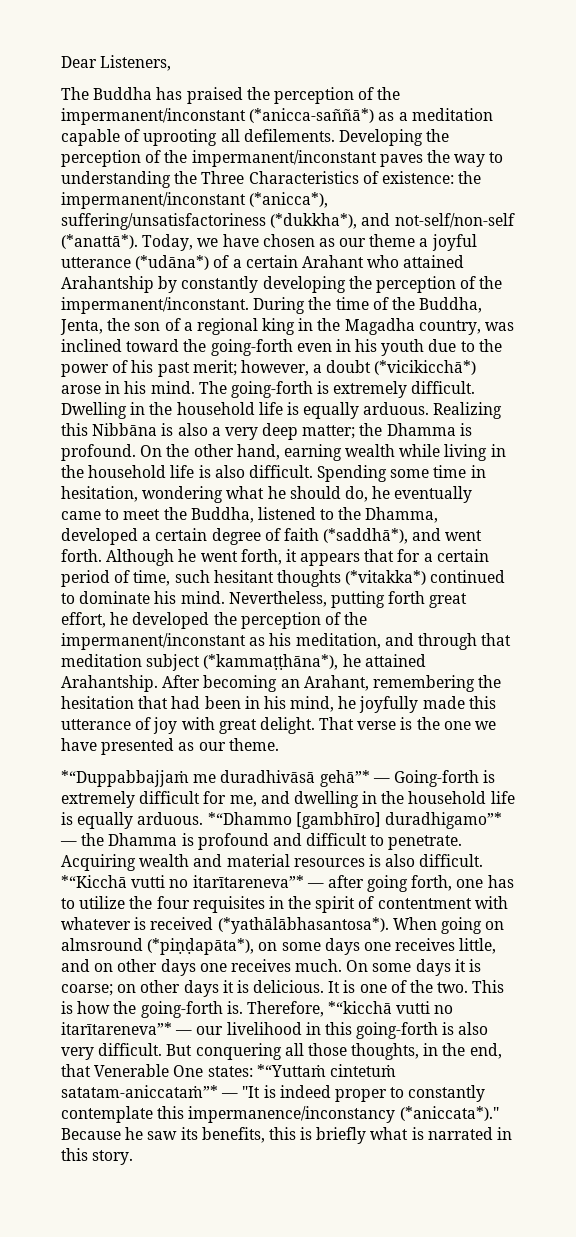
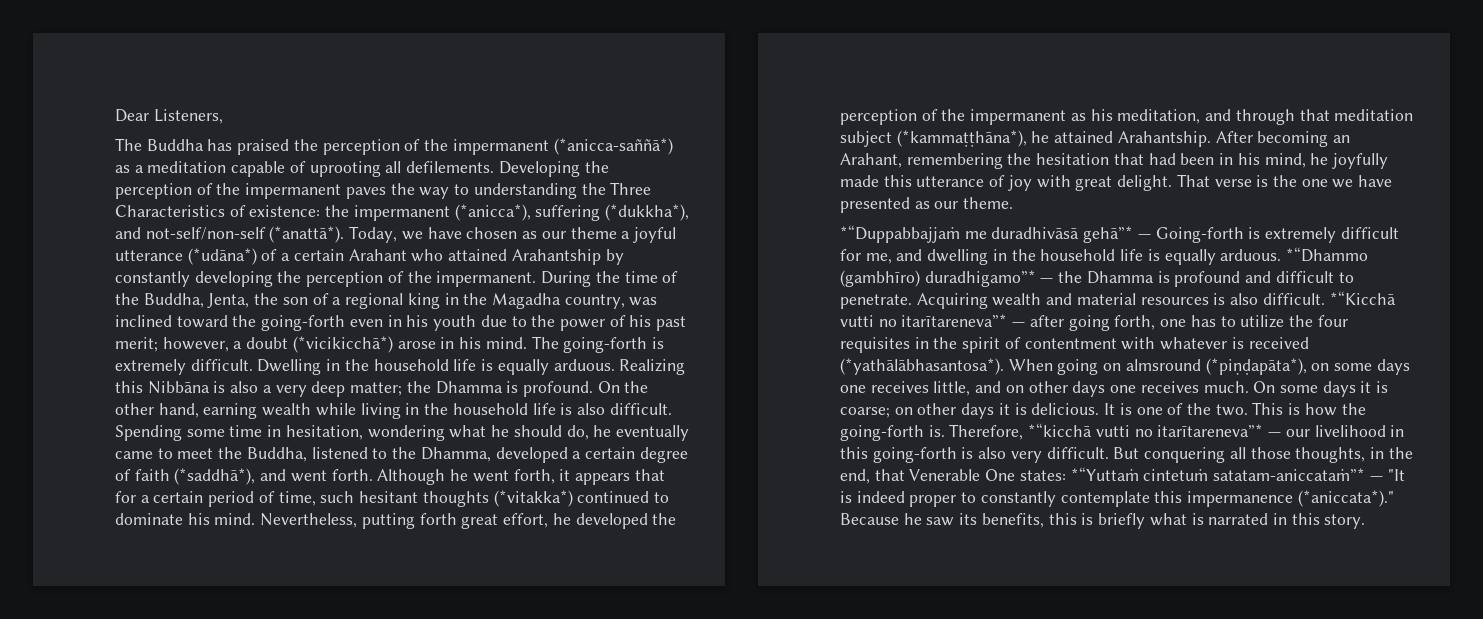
- The Buddha has praised the perception of the impermanent/inconstant (*anicca-saññā*) as a meditation capable of uprooting all defilements.
+ The Buddha has praised the perception of the impermanent (*anicca-saññā*) as a meditation capable of uprooting all defilements.
- Developing the perception of the impermanent/inconstant paves the way to understanding the Three Characteristics of existence: the impermanent/inconstant (*anicca*), suffering/unsatisfactoriness (*dukkha*), and not-self/non-self (*anattā*).
+ Developing the perception of the impermanent paves the way to understanding the Three Characteristics of existence: the impermanent (*anicca*), suffering (*dukkha*), and not-self/non-self (*anattā*).
- Today, we have chosen as our theme a joyful utterance (*udāna*) of a certain Arahant who attained Arahantship by constantly developing the perception of the impermanent/inconstant.
+ Today, we have chosen as our theme a joyful utterance (*udāna*) of a certain Arahant who attained Arahantship by constantly developing the perception of the impermanent.
- Nevertheless, putting forth great effort, he developed the perception of the impermanent/inconstant as his meditation, and through that meditation subject (*kammaṭṭhāna*), he attained Arahantship.
+ Nevertheless, putting forth great effort, he developed the perception of the impermanent as his meditation, and through that meditation subject (*kammaṭṭhāna*), he attained Arahantship.
- *“Dhammo [gambhīro] duradhigamo”* — the Dhamma is profound and difficult to penetrate.
+ *“Dhammo (gambhīro) duradhigamo”* — the Dhamma is profound and difficult to penetrate.
- But conquering all those thoughts, in the end, that Venerable One states: *“Yuttaṁ cintetuṁ satatam-aniccataṁ”* — "It is indeed proper to constantly contemplate this impermanence/inconstancy (*aniccata*)."
+ But conquering all those thoughts, in the end, that Venerable One states: *“Yuttaṁ cintetuṁ satatam-aniccataṁ”* — "It is indeed proper to constantly contemplate this impermanence (*aniccata*)."

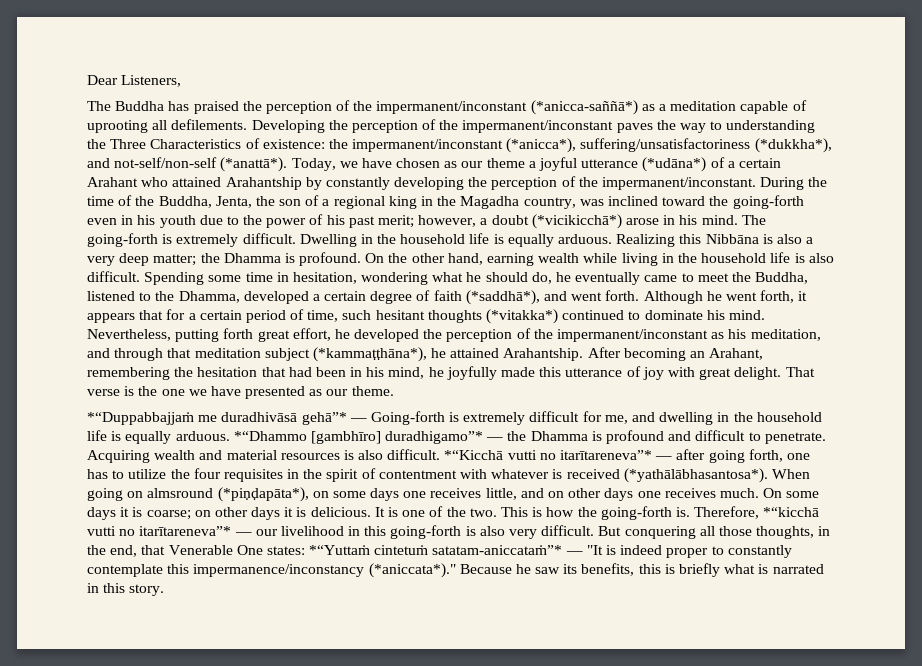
- The Buddha has praised the perception of the impermanent (*anicca-saññā*) as a meditation capable of uprooting all defilements.
+ The Buddha has praised the perception of the impermanent/inconstant (*anicca-saññā*) as a meditation capable of uprooting all defilements.
- Developing the perception of the impermanent paves the way to understanding the Three Characteristics of existence: the impermanent (*anicca*), suffering (*dukkha*), and not-self/non-self (*anattā*).
+ Developing the perception of the impermanent/inconstant paves the way to understanding the Three Characteristics of existence: the impermanent/inconstant (*anicca*), suffering/unsatisfactoriness (*dukkha*), and not-self/non-self (*anattā*).
- Today, we have chosen as our theme a joyful utterance (*udāna*) of a certain Arahant who attained Arahantship by constantly developing the perception of the impermanent.
+ Today, we have chosen as our theme a joyful utterance (*udāna*) of a certain Arahant who attained Arahantship by constantly developing the perception of the impermanent/inconstant.
- Nevertheless, putting forth great effort, he developed the perception of the impermanent as his meditation, and through that meditation subject (*kammaṭṭhāna*), he attained Arahantship.
+ Nevertheless, putting forth great effort, he developed the perception of the impermanent/inconstant as his meditation, and through that meditation subject (*kammaṭṭhāna*), he attained Arahantship.
- *“Dhammo (gambhīro) duradhigamo”* — the Dhamma is profound and difficult to penetrate.
+ *“Dhammo [gambhīro] duradhigamo”* — the Dhamma is profound and difficult to penetrate.
- But conquering all those thoughts, in the end, that Venerable One states: *“Yuttaṁ cintetuṁ satatam-aniccataṁ”* — "It is indeed proper to constantly contemplate this impermanence (*aniccata*)."
+ But conquering all those thoughts, in the end, that Venerable One states: *“Yuttaṁ cintetuṁ satatam-aniccataṁ”* — "It is indeed proper to constantly contemplate this impermanence/inconstancy (*aniccata*)."

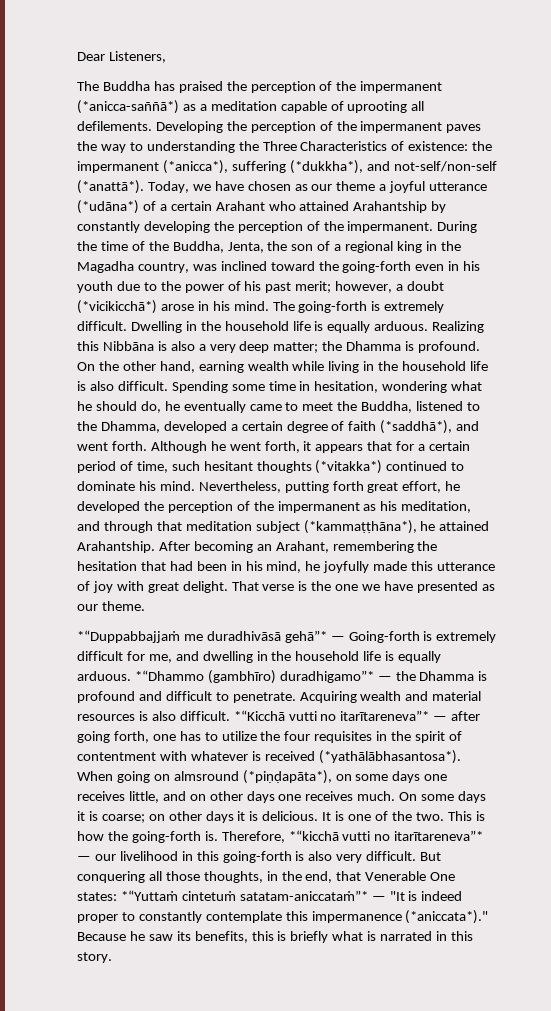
- The Buddha has praised the perception of the impermanent/inconstant (*anicca-saññā*) as a meditation capable of uprooting all defilements.
+ The Buddha has praised the perception of the impermanent (*anicca-saññā*) as a meditation capable of uprooting all defilements.
- Developing the perception of the impermanent/inconstant paves the way to understanding the Three Characteristics of existence: the impermanent/inconstant (*anicca*), suffering/unsatisfactoriness (*dukkha*), and not-self/non-self (*anattā*).
+ Developing the perception of the impermanent paves the way to understanding the Three Characteristics of existence: the impermanent (*anicca*), suffering (*dukkha*), and not-self/non-self (*anattā*).
- Today, we have chosen as our theme a joyful utterance (*udāna*) of a certain Arahant who attained Arahantship by constantly developing the perception of the impermanent/inconstant.
+ Today, we have chosen as our theme a joyful utterance (*udāna*) of a certain Arahant who attained Arahantship by constantly developing the perception of the impermanent.
- Nevertheless, putting forth great effort, he developed the perception of the impermanent/inconstant as his meditation, and through that meditation subject (*kammaṭṭhāna*), he attained Arahantship.
+ Nevertheless, putting forth great effort, he developed the perception of the impermanent as his meditation, and through that meditation subject (*kammaṭṭhāna*), he attained Arahantship.
- *“Dhammo [gambhīro] duradhigamo”* — the Dhamma is profound and difficult to penetrate.
+ *“Dhammo (gambhīro) duradhigamo”* — the Dhamma is profound and difficult to penetrate.
- But conquering all those thoughts, in the end, that Venerable One states: *“Yuttaṁ cintetuṁ satatam-aniccataṁ”* — "It is indeed proper to constantly contemplate this impermanence/inconstancy (*aniccata*)."
+ But conquering all those thoughts, in the end, that Venerable One states: *“Yuttaṁ cintetuṁ satatam-aniccataṁ”* — "It is indeed proper to constantly contemplate this impermanence (*aniccata*)."

